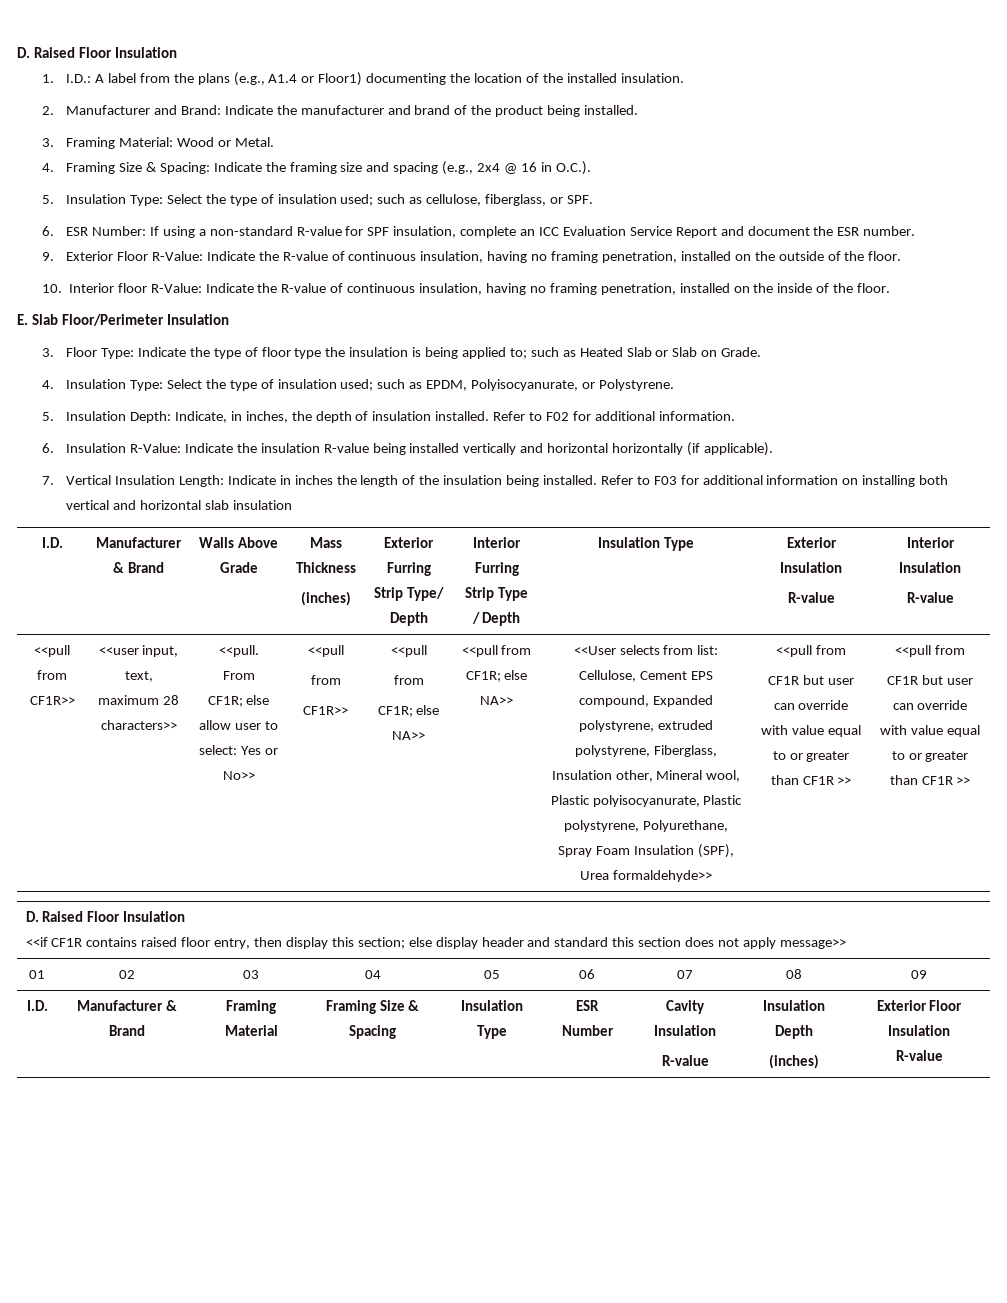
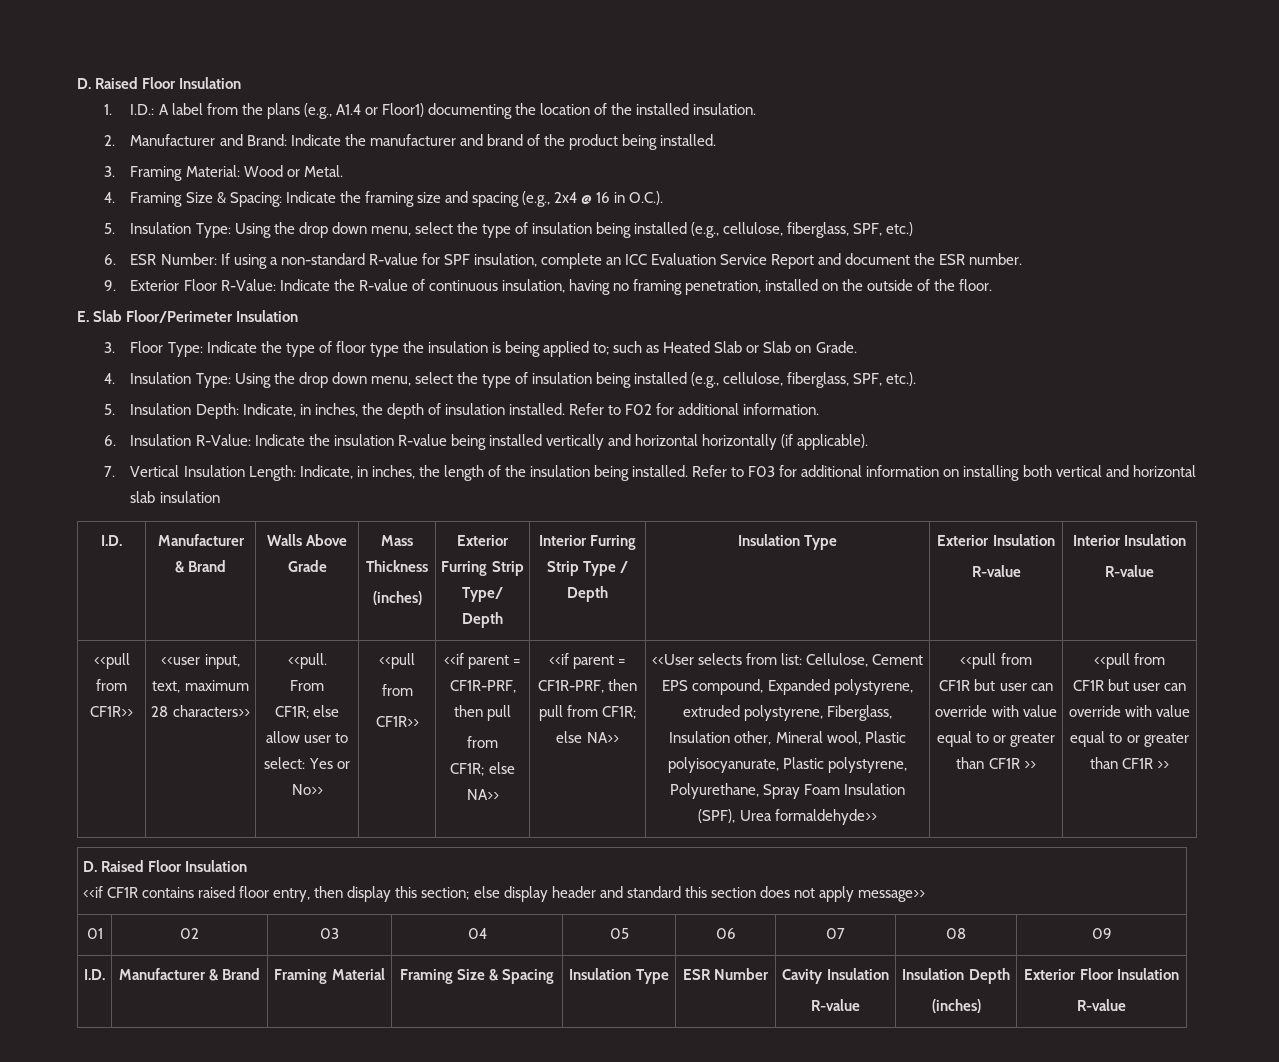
- 5. Insulation Type: Select the type of insulation used; such as cellulose, fiberglass, or SPF.
+ 5. Insulation Type: Using the drop down menu, select the type of insulation being installed (e.g., cellulose, fiberglass, SPF, etc.)
- 10. Interior floor R-Value: Indicate the R-value of continuous insulation, having no framing penetration, installed on the inside of the floor.
- 4. Insulation Type: Select the type of insulation used; such as EPDM, Polyisocyanurate, or Polystyrene.
+ 4. Insulation Type: Using the drop down menu, select the type of insulation being installed (e.g., cellulose, fiberglass, SPF, etc.).
- 7. Vertical Insulation Length: Indicate in inches the length of the insulation being installed.
+ 7. Vertical Insulation Length: Indicate, in inches, the length of the insulation being installed.
- CF1R>> | <<pull
+ CF1R>> | <<if parent = CF1R-PRF, then pull
  from
- CF1R; else NA>> | <<pull from CF1R; else NA>>
+ CF1R; else NA>> | <<if parent = CF1R-PRF, then pull from CF1R; else NA>>

